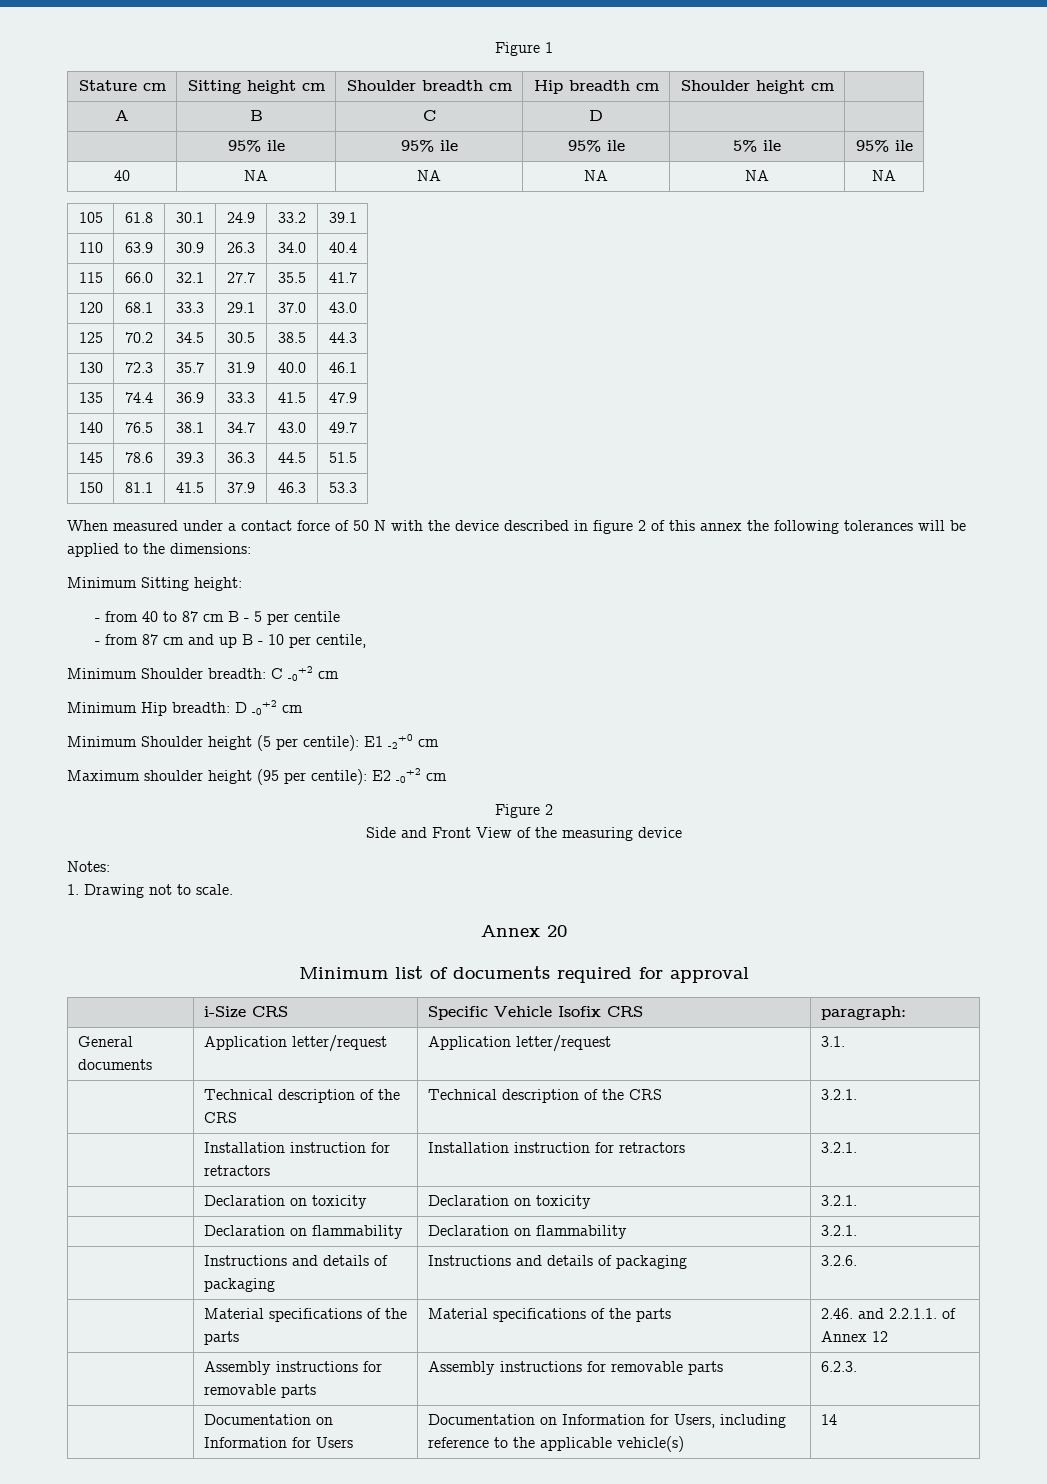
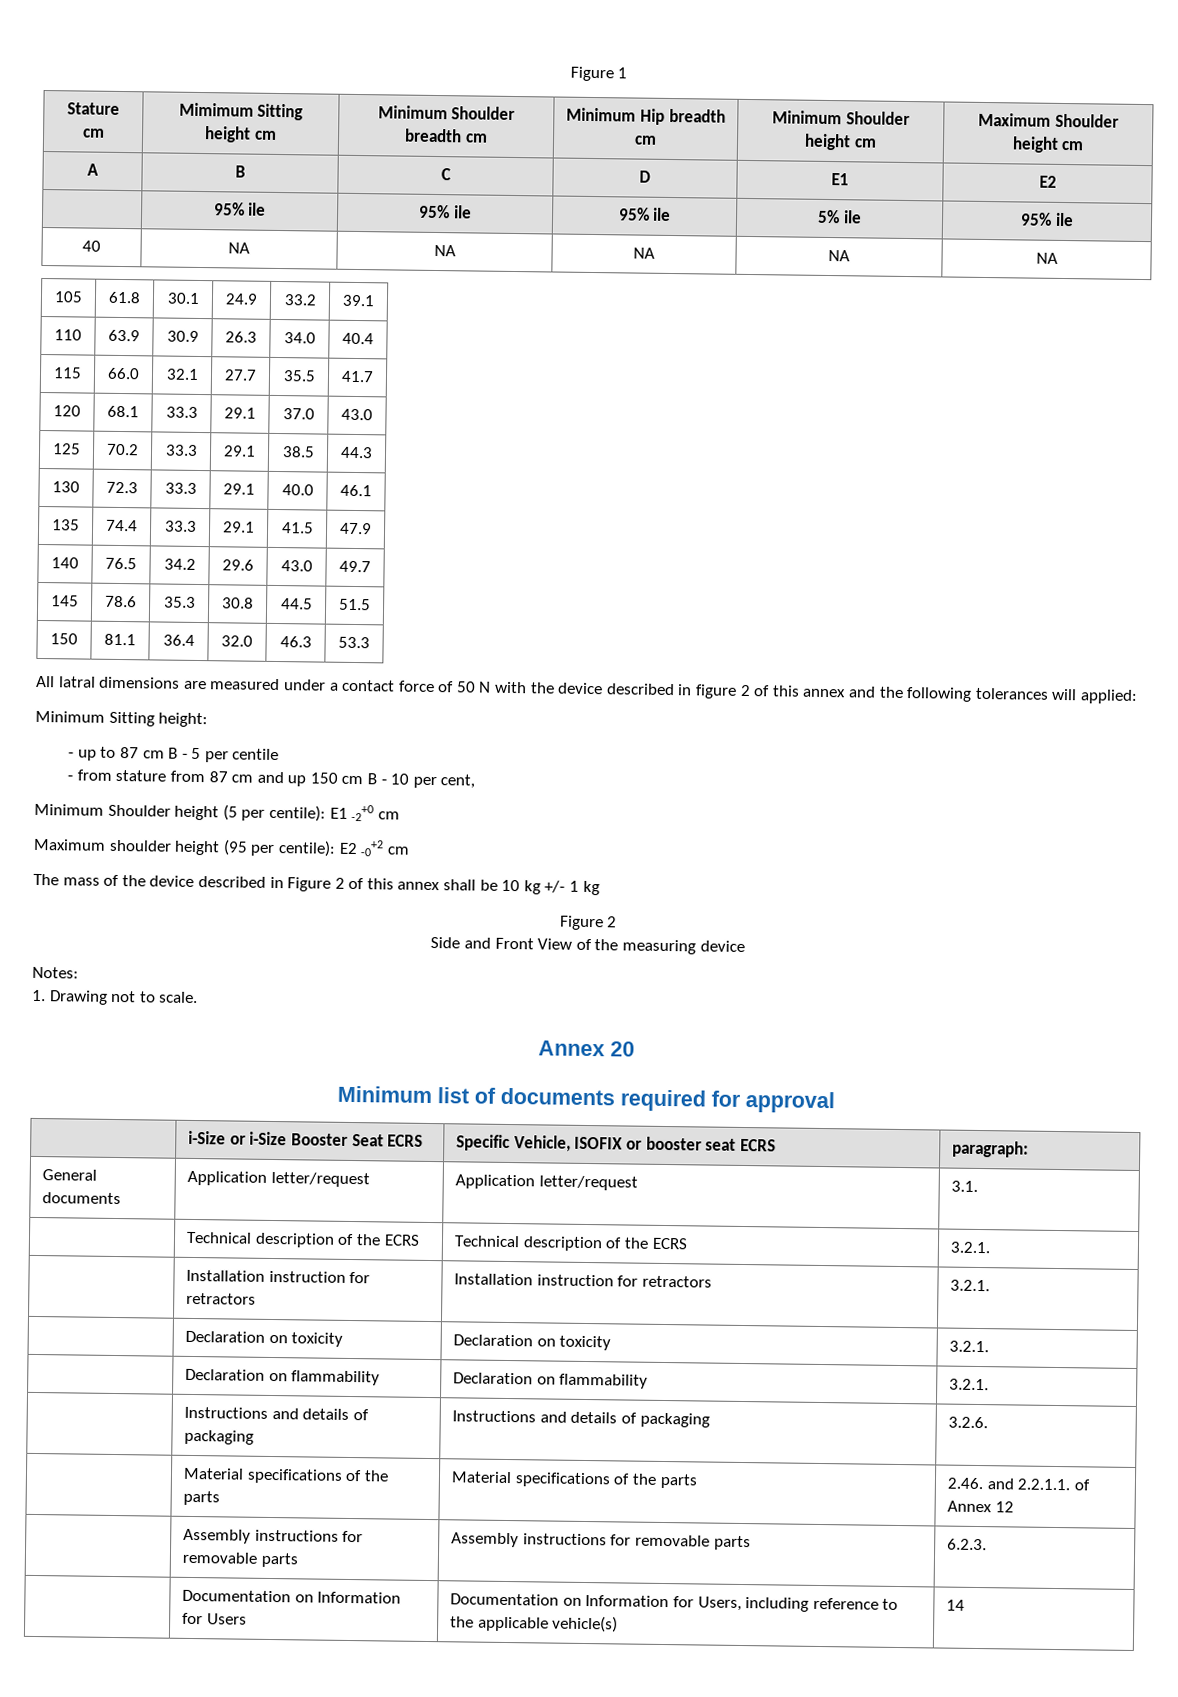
- Stature cm | Sitting height cm | Shoulder breadth cm | Hip breadth cm | Shoulder height cm |
+ Stature cm | Mimimum Sitting height cm | Minimum Shoulder breadth cm | Minimum Hip breadth cm | Minimum Shoulder height cm | Maximum Shoulder height cm
- A | B | C | D | |
+ A | B | C | D | E1 | E2
- 125 | 70.2 | 34.5 | 30.5 | 38.5 | 44.3
+ 125 | 70.2 | 33.3 | 29.1 | 38.5 | 44.3
- 130 | 72.3 | 35.7 | 31.9 | 40.0 | 46.1
+ 130 | 72.3 | 33.3 | 29.1 | 40.0 | 46.1
- 135 | 74.4 | 36.9 | 33.3 | 41.5 | 47.9
+ 135 | 74.4 | 33.3 | 29.1 | 41.5 | 47.9
- 140 | 76.5 | 38.1 | 34.7 | 43.0 | 49.7
+ 140 | 76.5 | 34.2 | 29.6 | 43.0 | 49.7
- 145 | 78.6 | 39.3 | 36.3 | 44.5 | 51.5
+ 145 | 78.6 | 35.3 | 30.8 | 44.5 | 51.5
- 150 | 81.1 | 41.5 | 37.9 | 46.3 | 53.3
+ 150 | 81.1 | 36.4 | 32.0 | 46.3 | 53.3
- When measured under a contact force of 50 N with the device described in figure 2 of this annex the following tolerances will be applied to the dimensions:
+ All latral dimensions are measured under a contact force of 50 N with the device described in figure 2 of this annex and the following tolerances will applied:
- - from 40 to 87 cm B - 5 per centile
+ - up to 87 cm B - 5 per centile
- - from 87 cm and up B - 10 per centile,
- Minimum Shoulder breadth: C -0+2 cm
- Minimum Hip breadth: D -0+2 cm
+ - from stature from 87 cm and up 150 cm B - 10 per cent,
+ The mass of the device described in Figure 2 of this annex shall be 10 kg +/- 1 kg
- | i-Size CRS | Specific Vehicle Isofix CRS | paragraph:
+ | i-Size or i-Size Booster Seat ECRS | Specific Vehicle, ISOFIX or booster seat ECRS | paragraph:
- | Technical description of the CRS | Technical description of the CRS | 3.2.1.
+ | Technical description of the ECRS | Technical description of the ECRS | 3.2.1.

